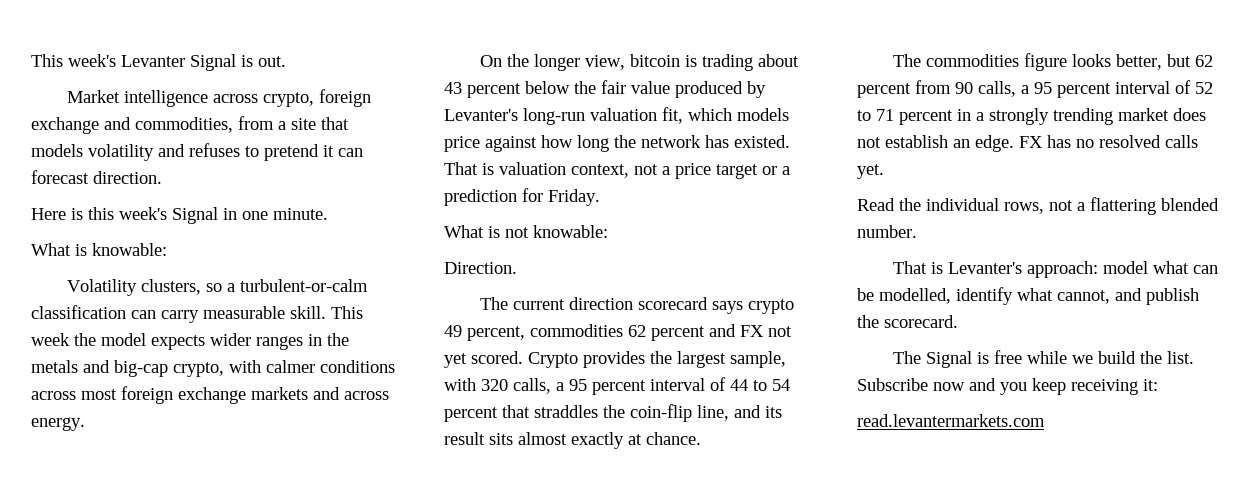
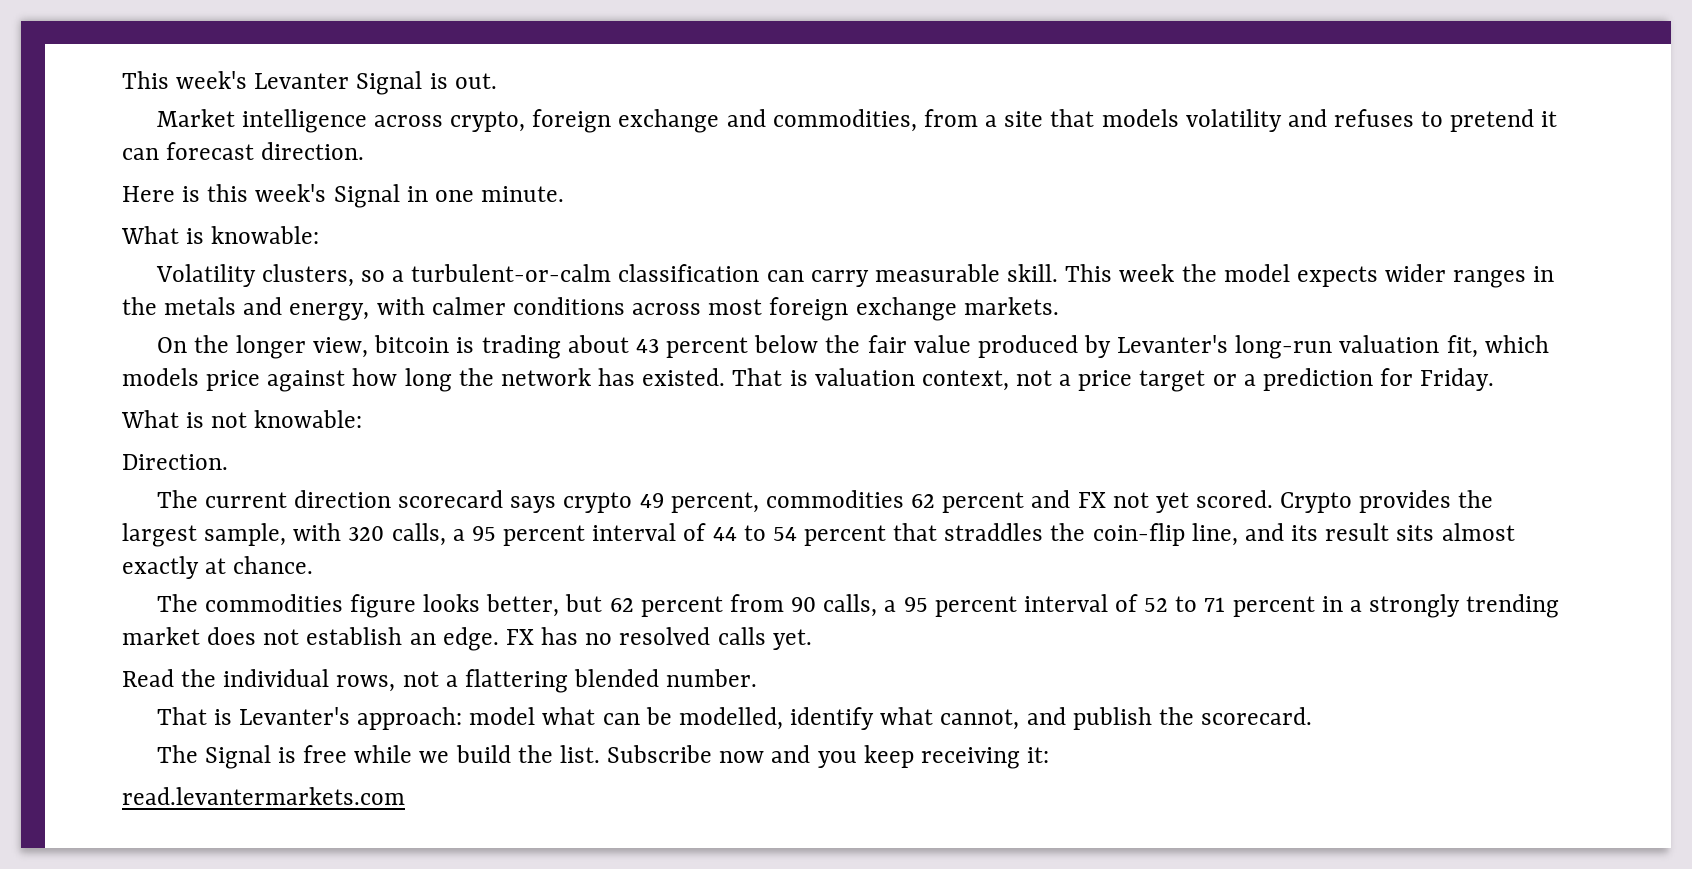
- This week the model expects wider ranges in the metals and big-cap crypto, with calmer conditions across most foreign exchange markets and across energy.
+ This week the model expects wider ranges in the metals and energy, with calmer conditions across most foreign exchange markets.

